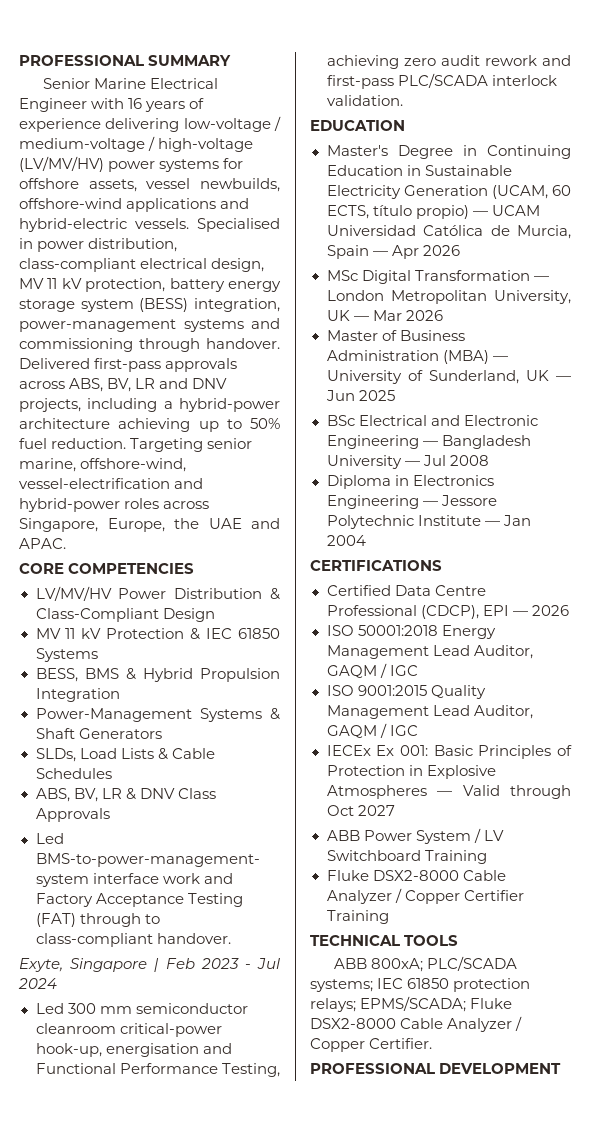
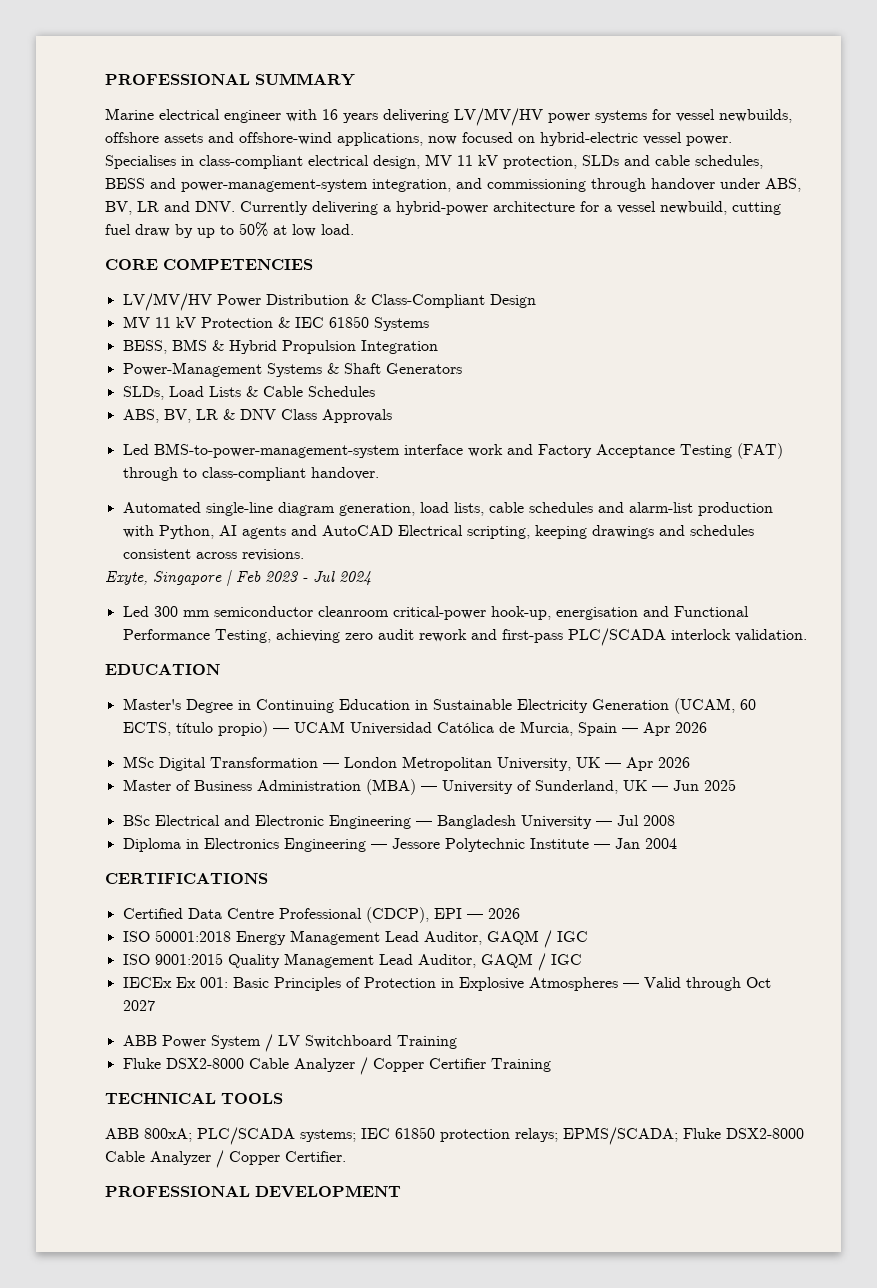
- Senior Marine Electrical Engineer with 16 years of experience delivering low-voltage / medium-voltage / high-voltage (LV/MV/HV) power systems for offshore assets, vessel newbuilds, offshore-wind applications and hybrid-electric vessels. Specialised in power distribution, class-compliant electrical design, MV 11 kV protection, battery energy storage system (BESS) integration, power-management systems and commissioning through handover. Delivered first-pass approvals across ABS, BV, LR and DNV projects, including a hybrid-power architecture achieving up to 50% fuel reduction. Targeting senior marine, offshore-wind, vessel-electrification and hybrid-power roles across Singapore, Europe, the UAE and APAC.
+ Marine electrical engineer with 16 years delivering LV/MV/HV power systems for vessel newbuilds, offshore assets and offshore-wind applications, now focused on hybrid-electric vessel power. Specialises in class-compliant electrical design, MV 11 kV protection, SLDs and cable schedules, BESS and power-management-system integration, and commissioning through handover under ABS, BV, LR and DNV. Currently delivering a hybrid-power architecture for a vessel newbuild, cutting fuel draw by up to 50% at low load.
+ Automated single-line diagram generation, load lists, cable schedules and alarm-list production with Python, AI agents and AutoCAD Electrical scripting, keeping drawings and schedules consistent across revisions.
- MSc Digital Transformation — London Metropolitan University, UK — Mar 2026
+ MSc Digital Transformation — London Metropolitan University, UK — Apr 2026

